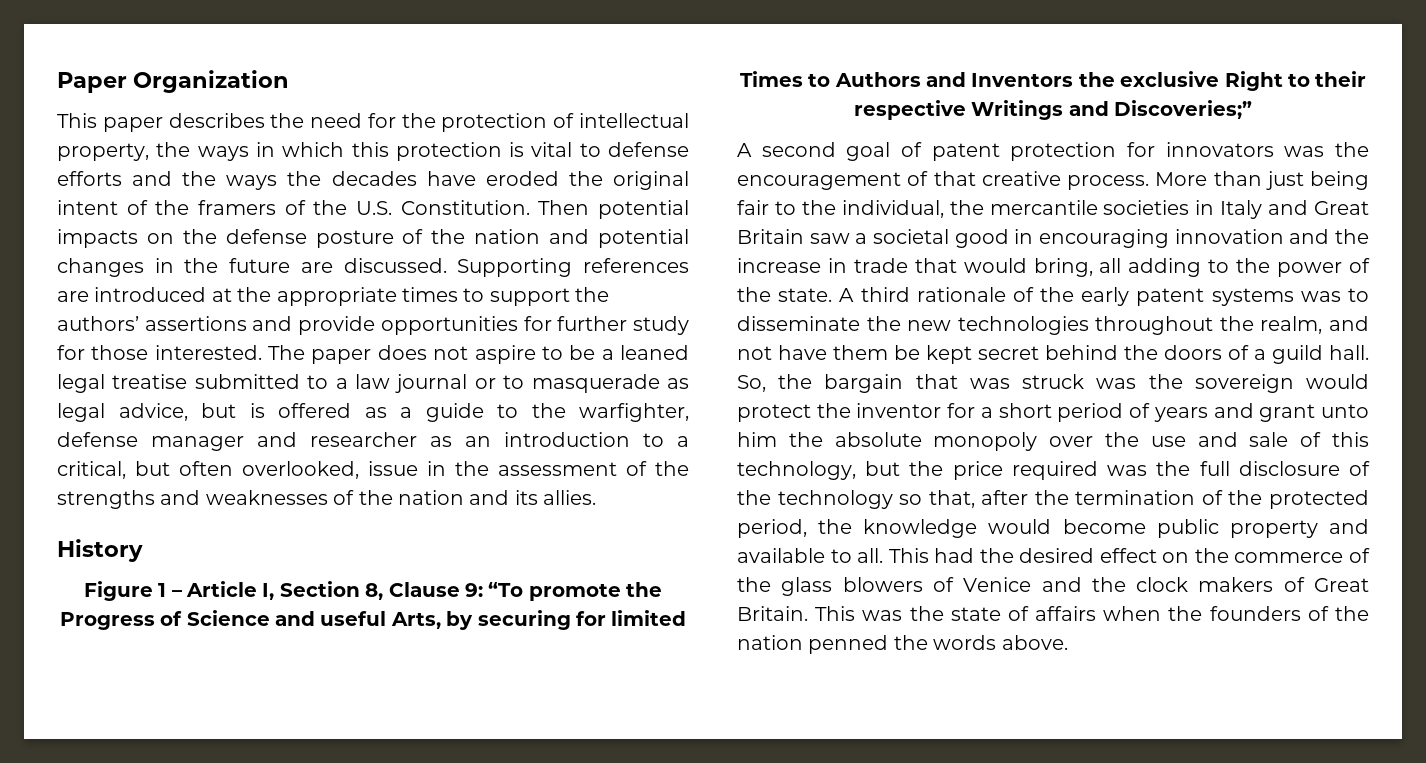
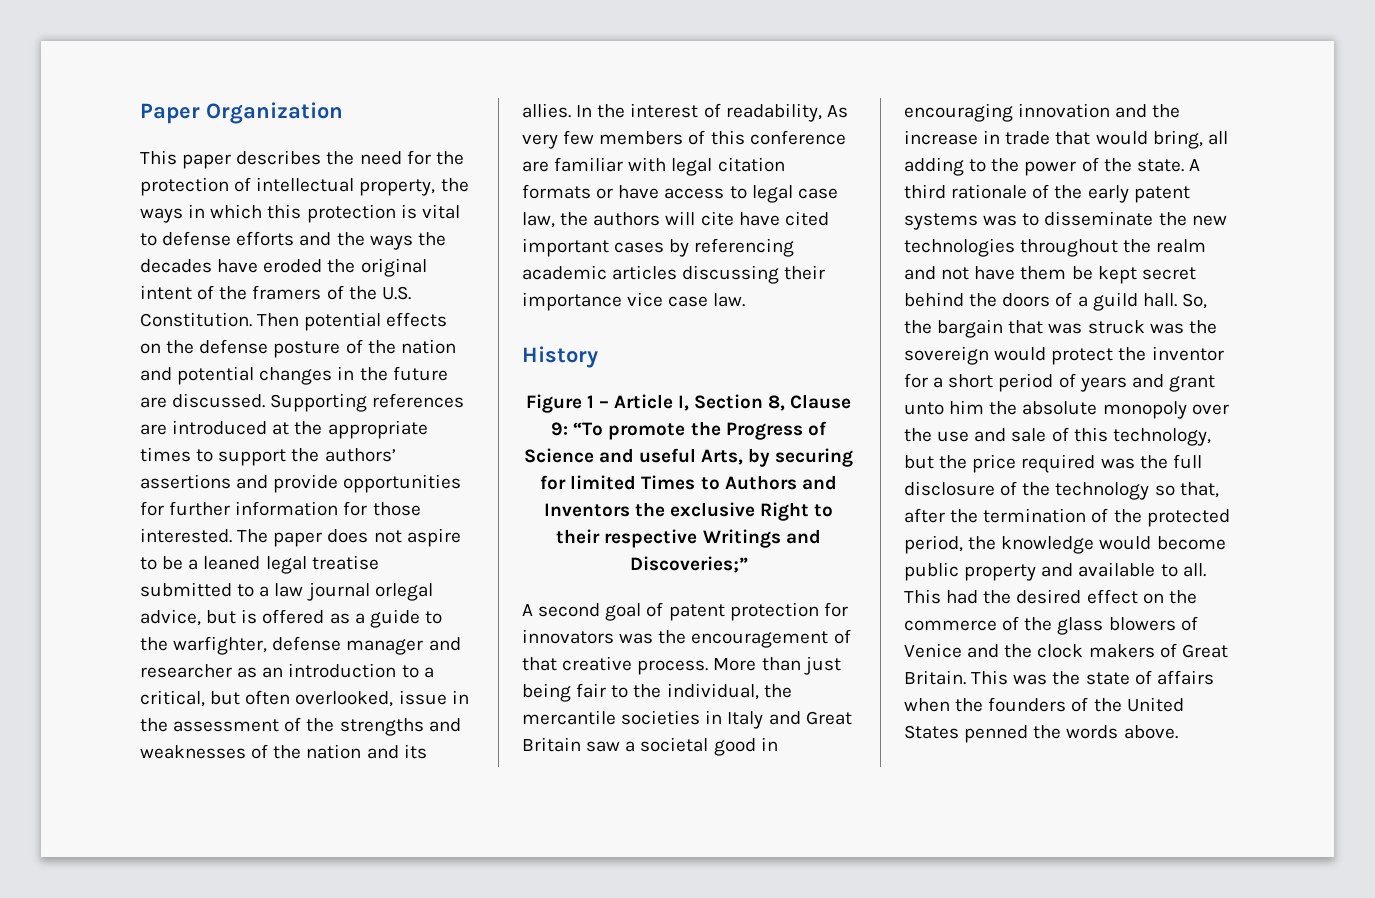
- Then potential impacts on the defense posture of the nation and potential changes in the future are discussed.
+ Then potential effects on the defense posture of the nation and potential changes in the future are discussed.
- Supporting references are introduced at the appropriate times to support the authors’ assertions and provide opportunities for further study for those interested.
+ Supporting references are introduced at the appropriate times to support the authors’ assertions and provide opportunities for further information for those interested.
- The paper does not aspire to be a leaned legal treatise submitted to a law journal or to masquerade as legal advice, but is offered as a guide to the warfighter, defense manager and researcher as an introduction to a critical, but often overlooked, issue in the assessment of the strengths and weaknesses of the nation and its allies.
+ The paper does not aspire to be a leaned legal treatise submitted to a law journal orlegal advice, but is offered as a guide to the warfighter, defense manager and researcher as an introduction to a critical, but often overlooked, issue in the assessment of the strengths and weaknesses of the nation and its allies. In the interest of readability, As very few members of this conference are familiar with legal citation formats or have access to legal case law, the authors will cite have cited important cases by referencing academic articles discussing their importance vice case law.
- A third rationale of the early patent systems was to disseminate the new technologies throughout the realm, and not have them be kept secret behind the doors of a guild hall.
+ A third rationale of the early patent systems was to disseminate the new technologies throughout the realm and not have them be kept secret behind the doors of a guild hall.
- This was the state of affairs when the founders of the nation penned the words above.
+ This was the state of affairs when the founders of the United States penned the words above.

